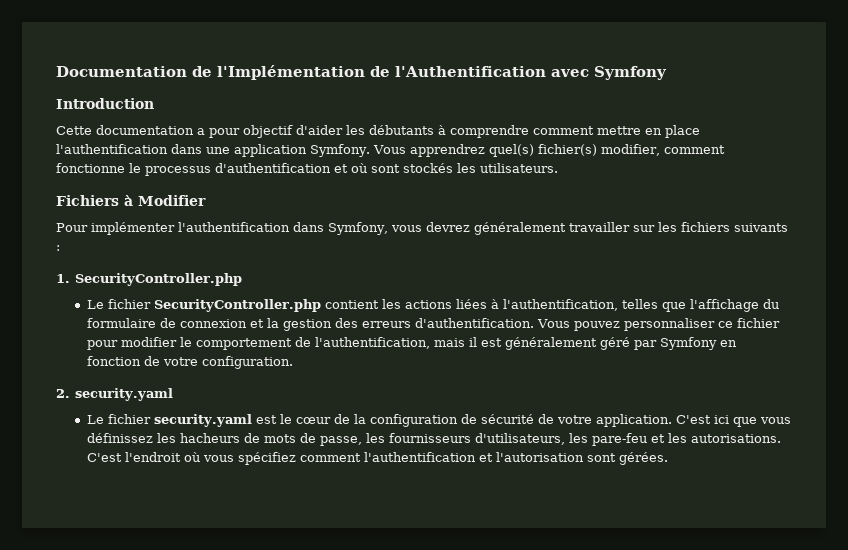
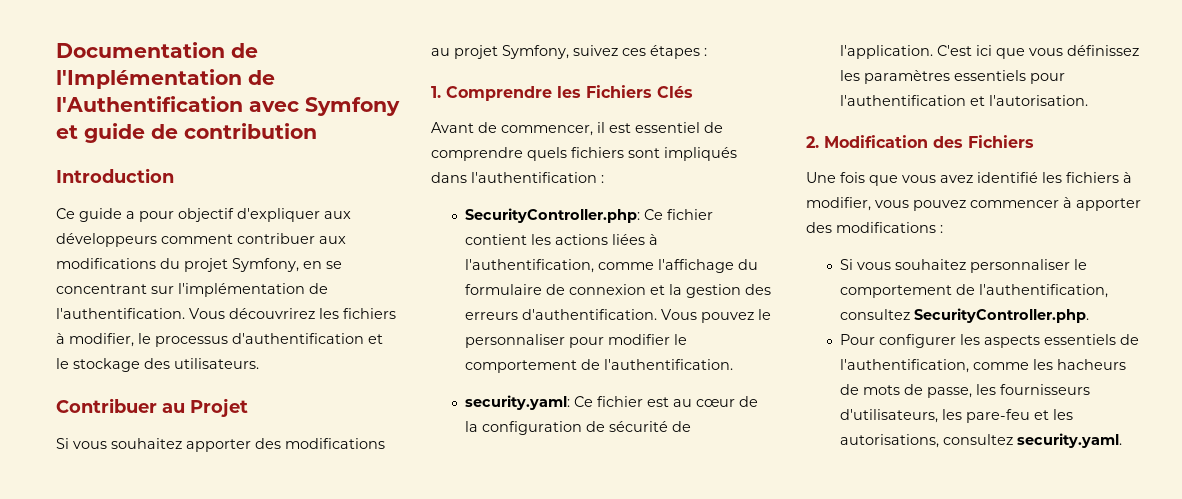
- Documentation de l'Implémentation de l'Authentification avec Symfony
+ Documentation de l'Implémentation de l'Authentification avec Symfony et guide de contribution
- Cette documentation a pour objectif d'aider les débutants à comprendre comment mettre en place l'authentification dans une application Symfony. Vous apprendrez quel(s) fichier(s) modifier, comment fonctionne le processus d'authentification et où sont stockés les utilisateurs.
- Fichiers à Modifier
- Pour implémenter l'authentification dans Symfony, vous devrez généralement travailler sur les fichiers suivants :
- 1. SecurityController.php
- Le fichier SecurityController.php contient les actions liées à l'authentification, telles que l'affichage du formulaire de connexion et la gestion des erreurs d'authentification.
+ Ce guide a pour objectif d'expliquer aux développeurs comment contribuer aux modifications du projet Symfony, en se concentrant sur l'implémentation de l'authentification. Vous découvrirez les fichiers à modifier, le processus d'authentification et le stockage des utilisateurs.
+ Contribuer au Projet
+ Si vous souhaitez apporter des modifications au projet Symfony, suivez ces étapes :
+ 1. Comprendre les Fichiers Clés
+ Avant de commencer, il est essentiel de comprendre quels fichiers sont impliqués dans l'authentification :
+ SecurityController.php: Ce fichier contient les actions liées à l'authentification, comme l'affichage du formulaire de connexion et la gestion des erreurs d'authentification.
- Vous pouvez personnaliser ce fichier pour modifier le comportement de l'authentification, mais il est généralement géré par Symfony en fonction de votre configuration.
- 2. security.yaml
- Le fichier security.yaml est le cœur de la configuration de sécurité de votre application.
+ Vous pouvez le personnaliser pour modifier le comportement de l'authentification.
+ security.yaml: Ce fichier est au cœur de la configuration de sécurité de l'application.
- C'est ici que vous définissez les hacheurs de mots de passe, les fournisseurs d'utilisateurs, les pare-feu et les autorisations. C'est l'endroit où vous spécifiez comment l'authentification et l'autorisation sont gérées.
+ C'est ici que vous définissez les paramètres essentiels pour l'authentification et l'autorisation.
+ 2. Modification des Fichiers
+ Une fois que vous avez identifié les fichiers à modifier, vous pouvez commencer à apporter des modifications :
+ Si vous souhaitez personnaliser le comportement de l'authentification, consultez SecurityController.php.
+ Pour configurer les aspects essentiels de l'authentification, comme les hacheurs de mots de passe, les fournisseurs d'utilisateurs, les pare-feu et les autorisations, consultez security.yaml.

